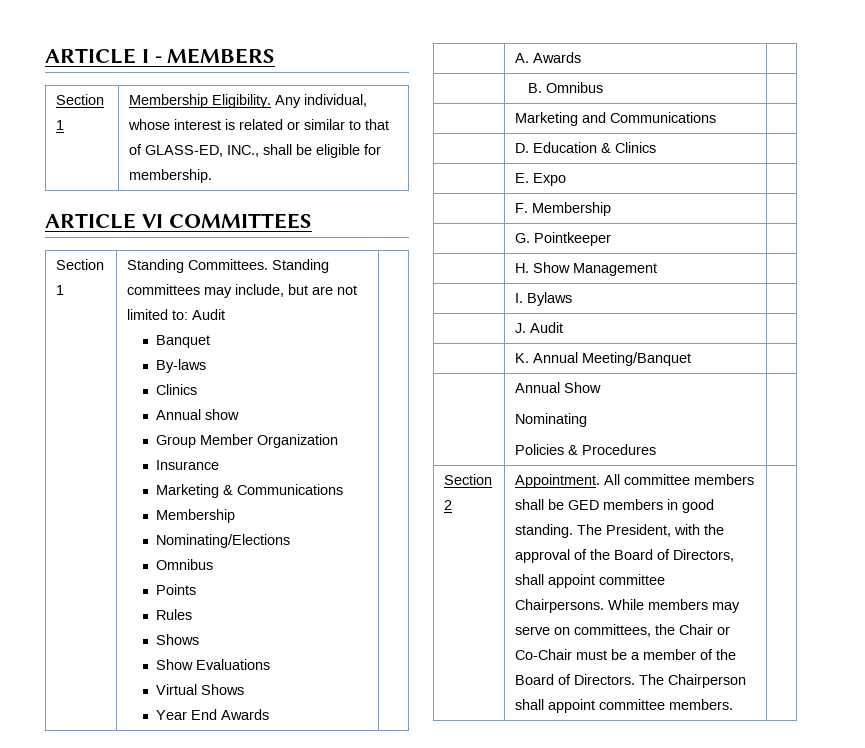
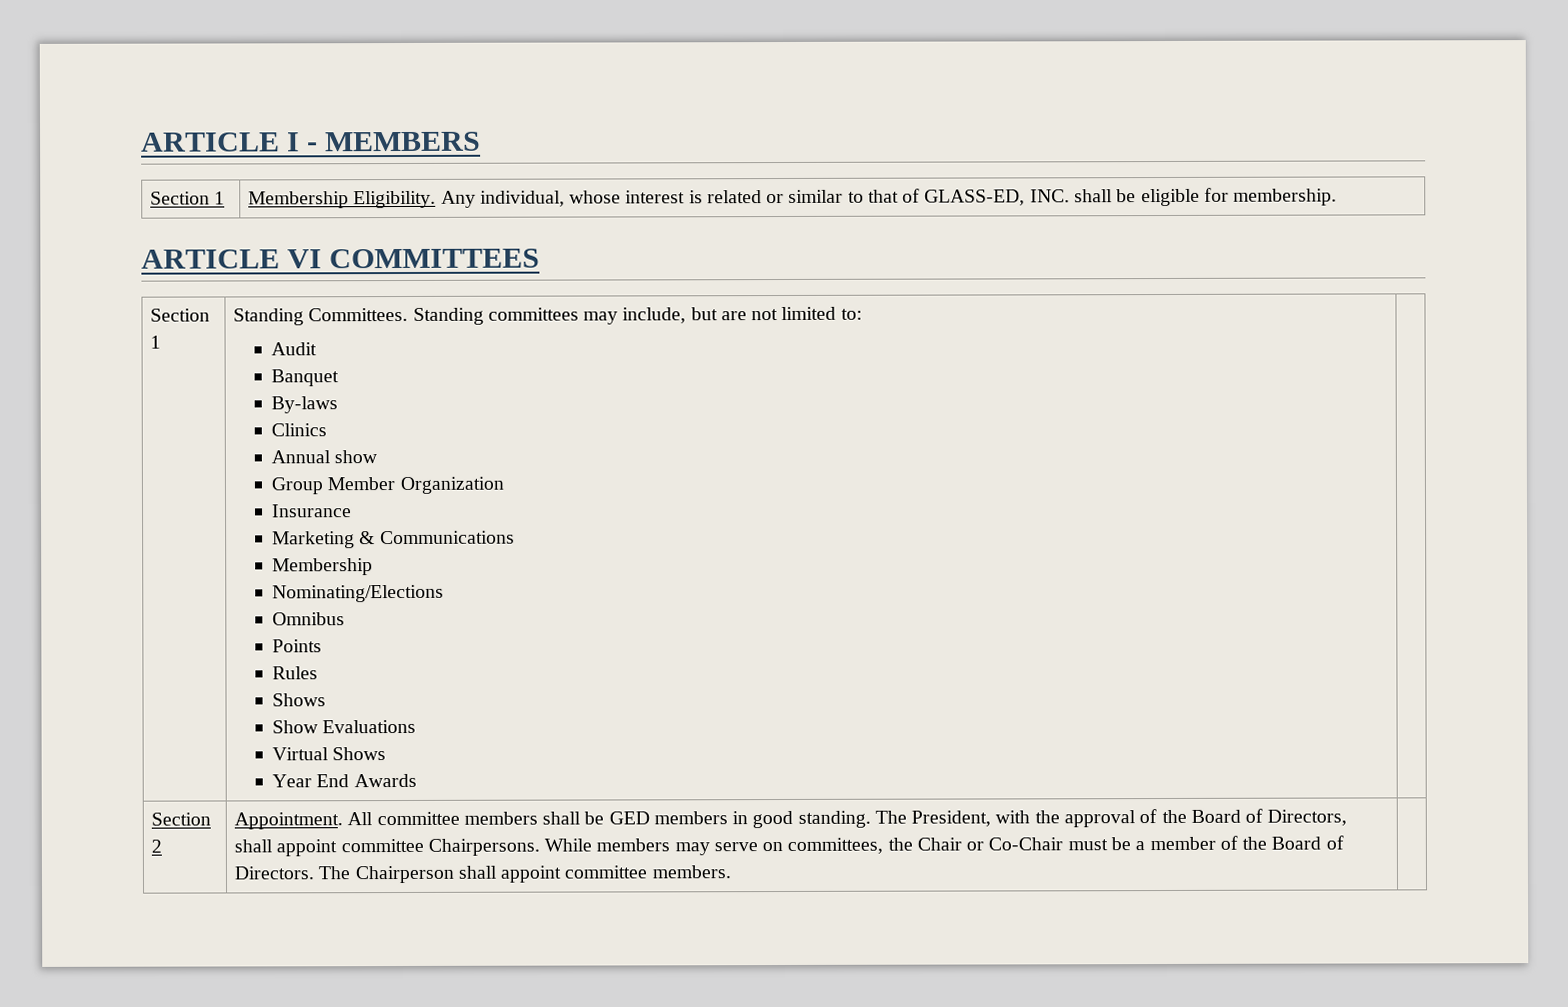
- Section 1 | Membership Eligibility. Any individual, whose interest is related or similar to that of GLASS-ED, INC., shall be eligible for membership.
+ Section 1 | Membership Eligibility. Any individual, whose interest is related or similar to that of GLASS-ED, INC. shall be eligible for membership.
- Section 1 | Standing Committees. Standing committees may include, but are not limited to: Audit
+ Section 1 | Standing Committees. Standing committees may include, but are not limited to:
+ Audit
- | A. Awards |
- | B. Omnibus |
- | Marketing and Communications |
- | D. Education & Clinics |
- | E. Expo |
- | F. Membership |
- | G. Pointkeeper |
- | H. Show Management |
- | I. Bylaws |
- | J. Audit |
- | K. Annual Meeting/Banquet |
- | Annual Show
- Nominating
- Policies & Procedures |

